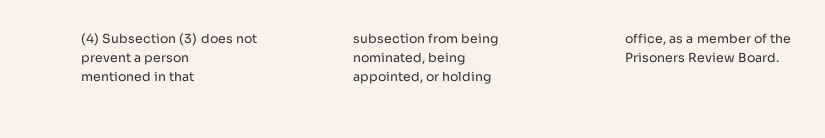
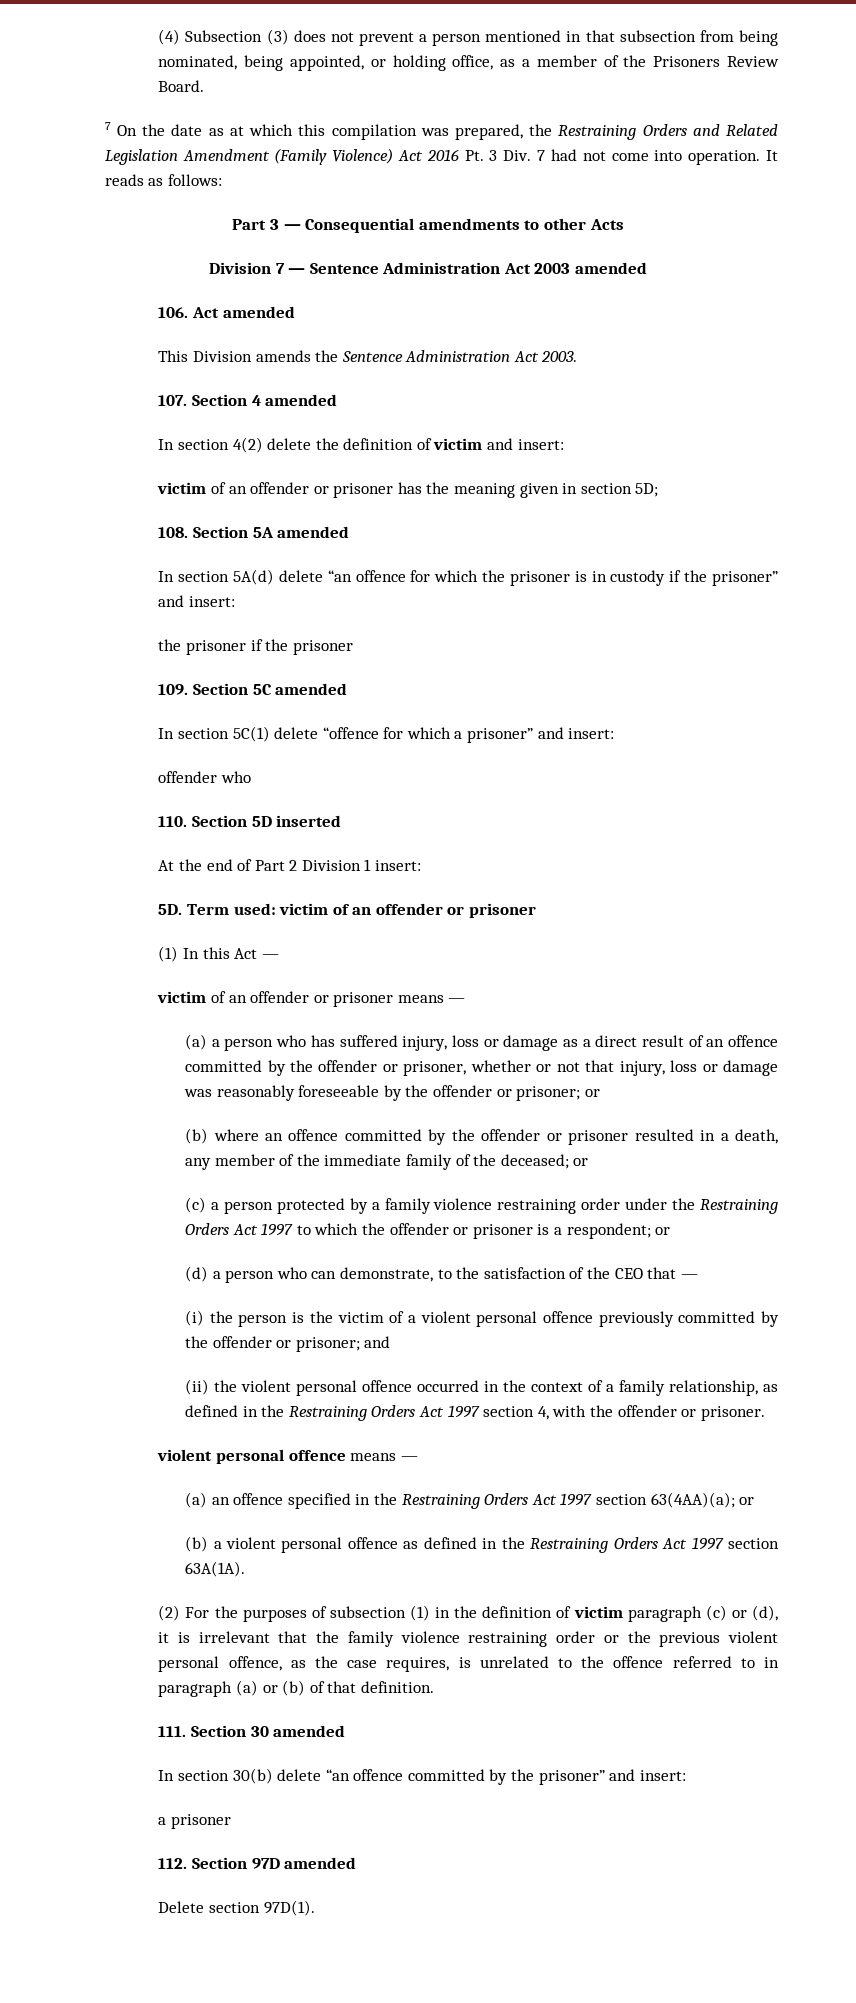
+ 7 On the date as at which this compilation was prepared, the Restraining Orders and Related Legislation Amendment (Family Violence) Act 2016 Pt. 3 Div. 7 had not come into operation. It reads as follows:
+ Part 3 — Consequential amendments to other Acts
+ Division 7 — Sentence Administration Act 2003 amended
+ 106. Act amended
+ This Division amends the Sentence Administration Act 2003.
+ 107. Section 4 amended
+ In section 4(2) delete the definition of victim and insert:
+ victim of an offender or prisoner has the meaning given in section 5D;
+ 108. Section 5A amended
+ In section 5A(d) delete “an offence for which the prisoner is in custody if the prisoner” and insert:
+ the prisoner if the prisoner
+ 109. Section 5C amended
+ In section 5C(1) delete “offence for which a prisoner” and insert:
+ offender who
+ 110. Section 5D inserted
+ At the end of Part 2 Division 1 insert:
+ 5D. Term used: victim of an offender or prisoner
+ (1) In this Act —
+ victim of an offender or prisoner means —
+ (a) a person who has suffered injury, loss or damage as a direct result of an offence committed by the offender or prisoner, whether or not that injury, loss or damage was reasonably foreseeable by the offender or prisoner; or
+ (b) where an offence committed by the offender or prisoner resulted in a death, any member of the immediate family of the deceased; or
+ (c) a person protected by a family violence restraining order under the Restraining Orders Act 1997 to which the offender or prisoner is a respondent; or
+ (d) a person who can demonstrate, to the satisfaction of the CEO that —
+ (i) the person is the victim of a violent personal offence previously committed by the offender or prisoner; and
+ (ii) the violent personal offence occurred in the context of a family relationship, as defined in the Restraining Orders Act 1997 section 4, with the offender or prisoner.
+ violent personal offence means —
+ (a) an offence specified in the Restraining Orders Act 1997 section 63(4AA)(a); or
+ (b) a violent personal offence as defined in the Restraining Orders Act 1997 section 63A(1A).
+ (2) For the purposes of subsection (1) in the definition of victim paragraph (c) or (d), it is irrelevant that the family violence restraining order or the previous violent personal offence, as the case requires, is unrelated to the offence referred to in paragraph (a) or (b) of that definition.
+ 111. Section 30 amended
+ In section 30(b) delete “an offence committed by the prisoner” and insert:
+ a prisoner
+ 112. Section 97D amended
+ Delete section 97D(1).

